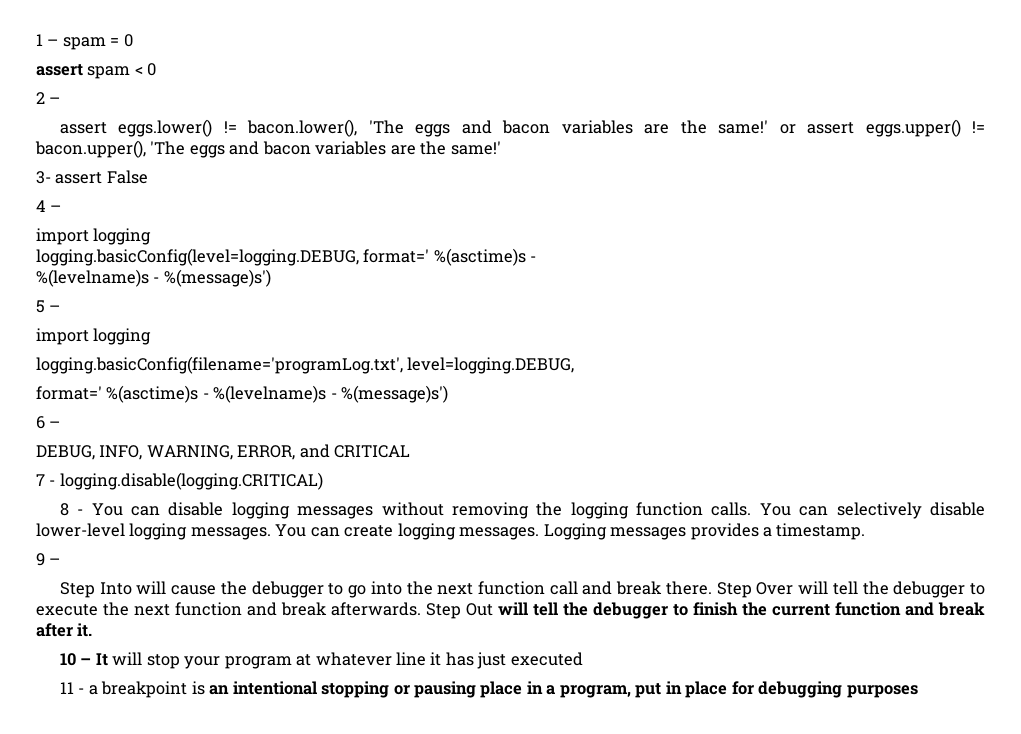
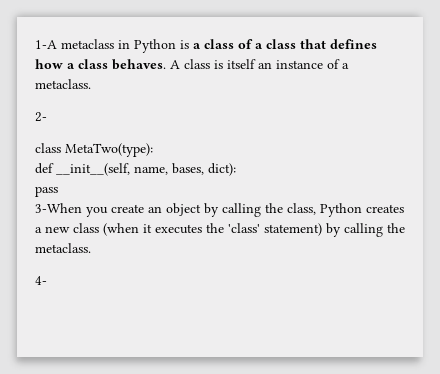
- 1 – spam = 0
- assert spam < 0
- 2 –
- assert eggs.lower() != bacon.lower(), 'The eggs and bacon variables are the same!' or assert eggs.upper() != bacon.upper(), 'The eggs and bacon variables are the same!'
- 3- assert False
- 4 –
- import logging
- logging.basicConfig(level=logging.DEBUG, format=' %(asctime)s -
- %(levelname)s - %(message)s')
- 5 –
- import logging
- logging.basicConfig(filename='programLog.txt', level=logging.DEBUG,
- format=' %(asctime)s - %(levelname)s - %(message)s')
- 6 –
- DEBUG, INFO, WARNING, ERROR, and CRITICAL
- 7 - logging.disable(logging.CRITICAL)
- 8 - You can disable logging messages without removing the logging function calls. You can selectively disable lower-level logging messages. You can create logging messages. Logging messages provides a timestamp.
- 9 –
- Step Into will cause the debugger to go into the next function call and break there. Step Over will tell the debugger to execute the next function and break afterwards. Step Out will tell the debugger to finish the current function and break after it.
- 10 – It will stop your program at whatever line it has just executed
- 11 - a breakpoint is an intentional stopping or pausing place in a program, put in place for debugging purposes
+ 1-A metaclass in Python is a class of a class that defines how a class behaves. A class is itself an instance of a metaclass.
+ 2-
+ class MetaTwo(type):
+ def __init__(self, name, bases, dict):
+ pass
+ 3-When you create an object by calling the class, Python creates a new class (when it executes the 'class' statement) by calling the metaclass.
+ 4-

